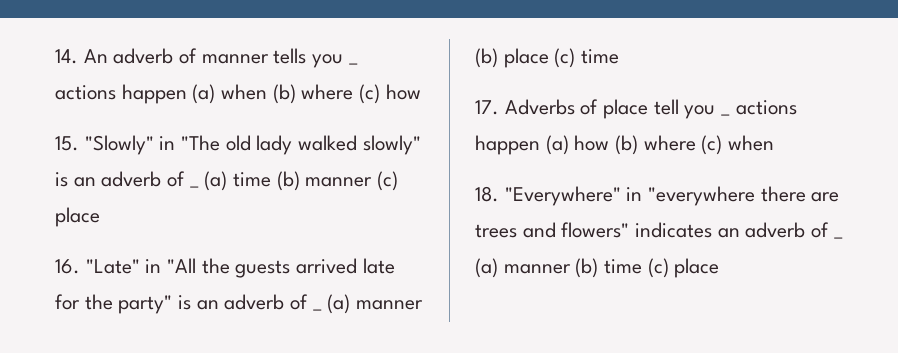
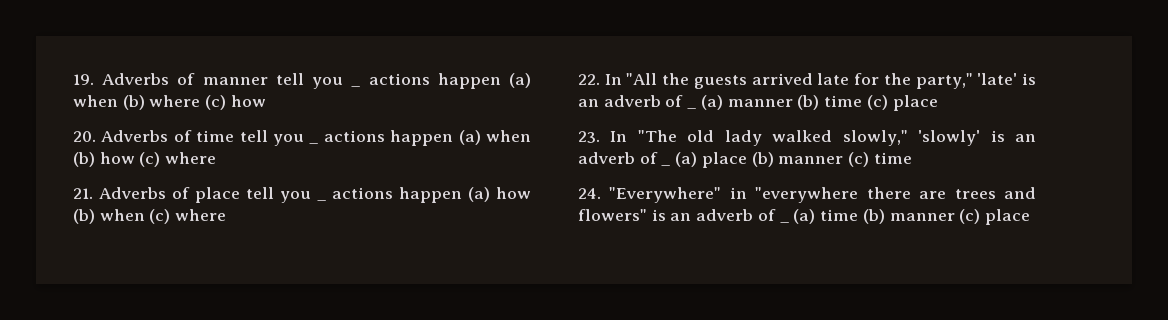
- 14. An adverb of manner tells you _ actions happen (a) when (b) where (c) how
+ 19. Adverbs of manner tell you _ actions happen (a) when (b) where (c) how
- 15. "Slowly" in "The old lady walked slowly" is an adverb of _ (a) time (b) manner (c) place
+ 20. Adverbs of time tell you _ actions happen (a) when (b) how (c) where
+ 21. Adverbs of place tell you _ actions happen (a) how (b) when (c) where
+ 22. In "All the guests arrived late for the party," 'late' is an adverb of _ (a) manner (b) time (c) place
+ 23. In "The old lady walked slowly," 'slowly' is an adverb of _ (a) place (b) manner (c) time
+ 24. "Everywhere" in "everywhere there are trees and flowers" is an adverb of _ (a) time (b) manner (c) place
- 16. "Late" in "All the guests arrived late for the party" is an adverb of _ (a) manner (b) place (c) time
- 17. Adverbs of place tell you _ actions happen (a) how (b) where (c) when
- 18. "Everywhere" in "everywhere there are trees and flowers" indicates an adverb of _ (a) manner (b) time (c) place

